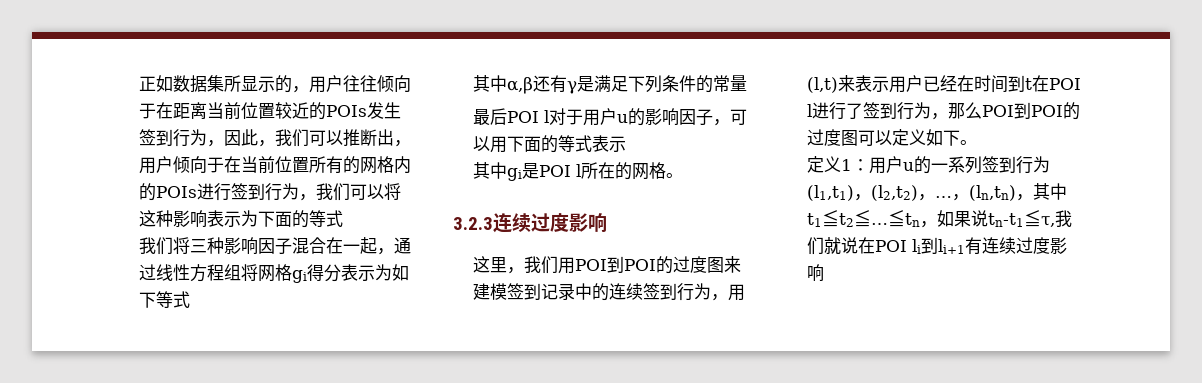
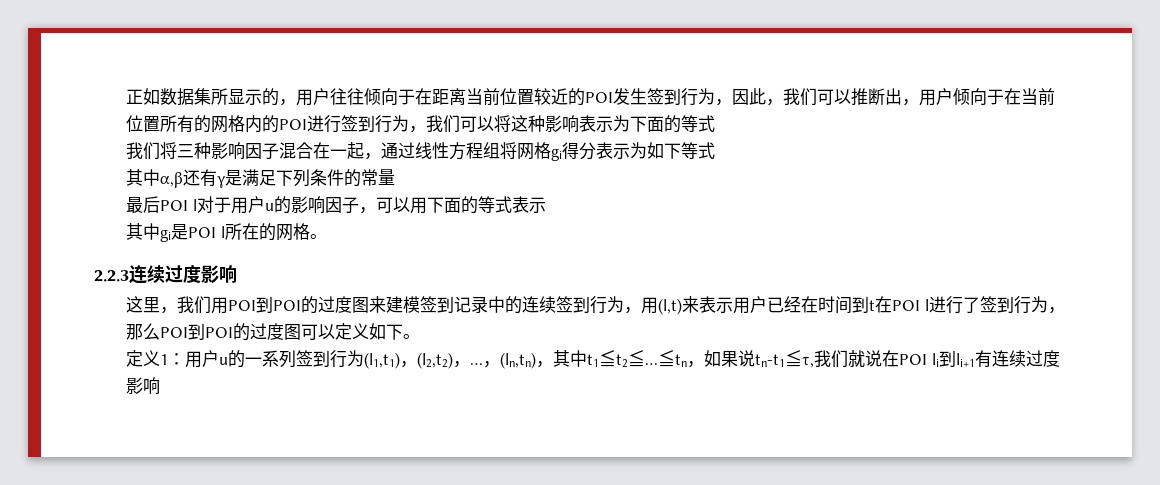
- 正如数据集所显示的，用户往往倾向于在距离当前位置较近的POIs发生签到行为，因此，我们可以推断出，用户倾向于在当前位置所有的网格内的POIs进行签到行为，我们可以将这种影响表示为下面的等式
+ 正如数据集所显示的，用户往往倾向于在距离当前位置较近的POI发生签到行为，因此，我们可以推断出，用户倾向于在当前位置所有的网格内的POI进行签到行为，我们可以将这种影响表示为下面的等式
- 3.2.3连续过度影响
+ 2.2.3连续过度影响

